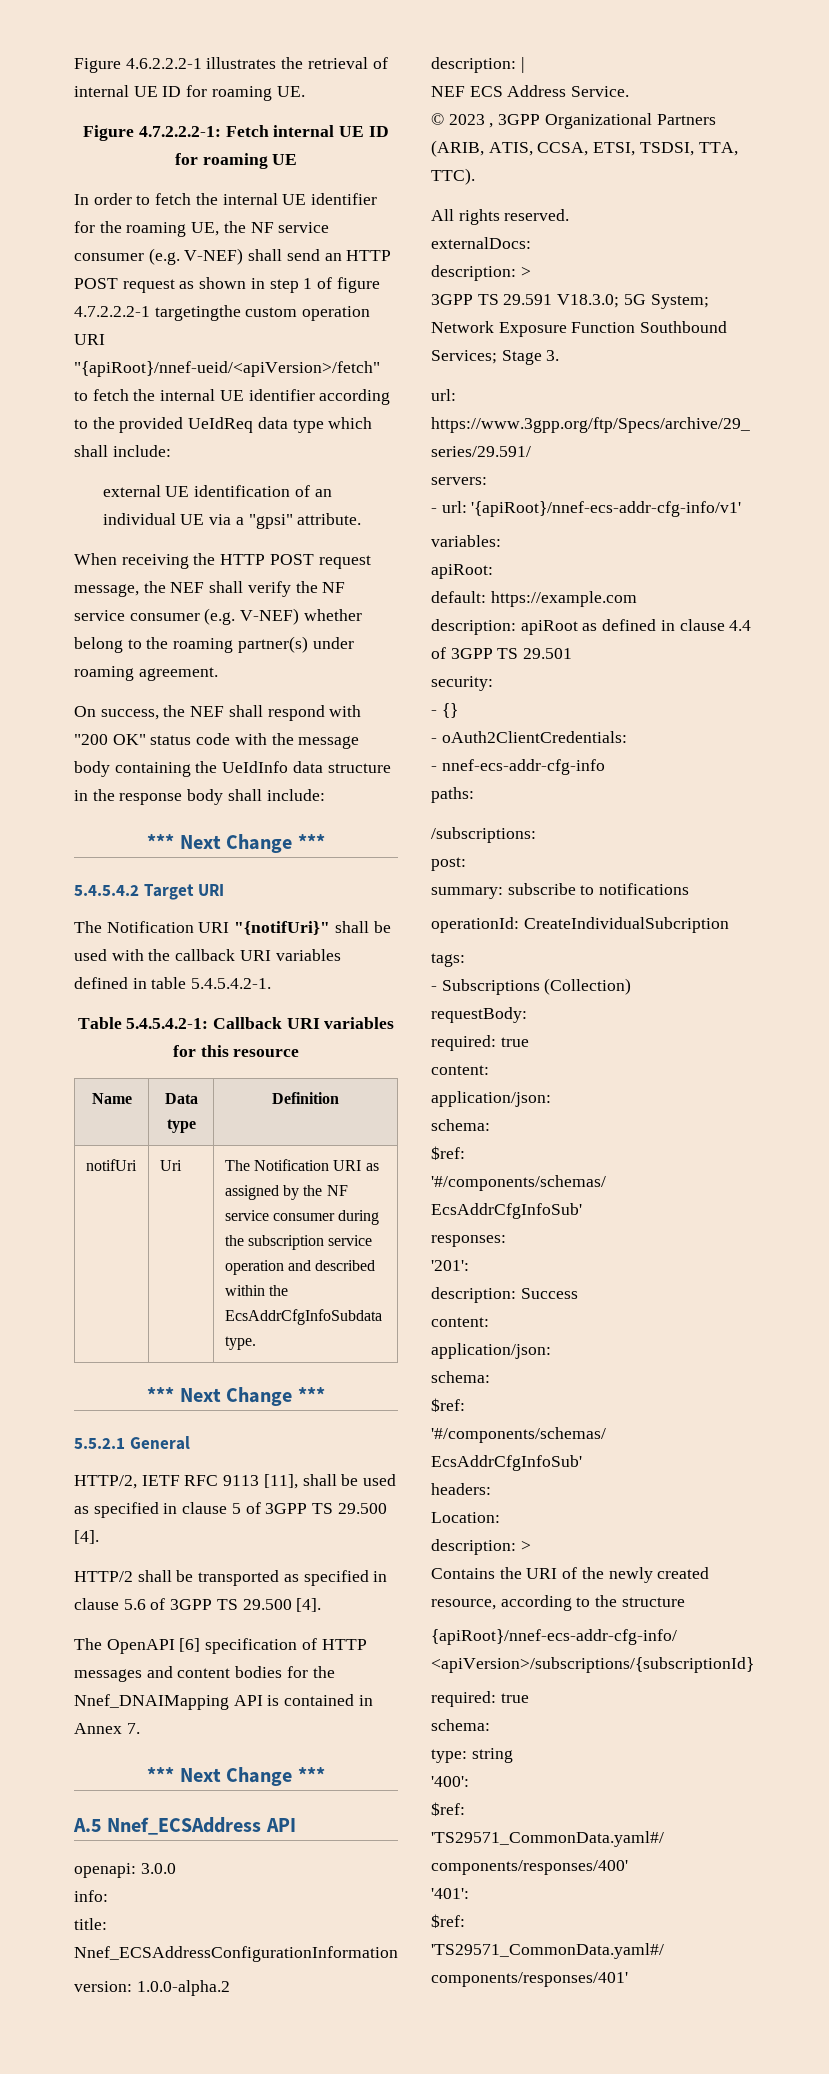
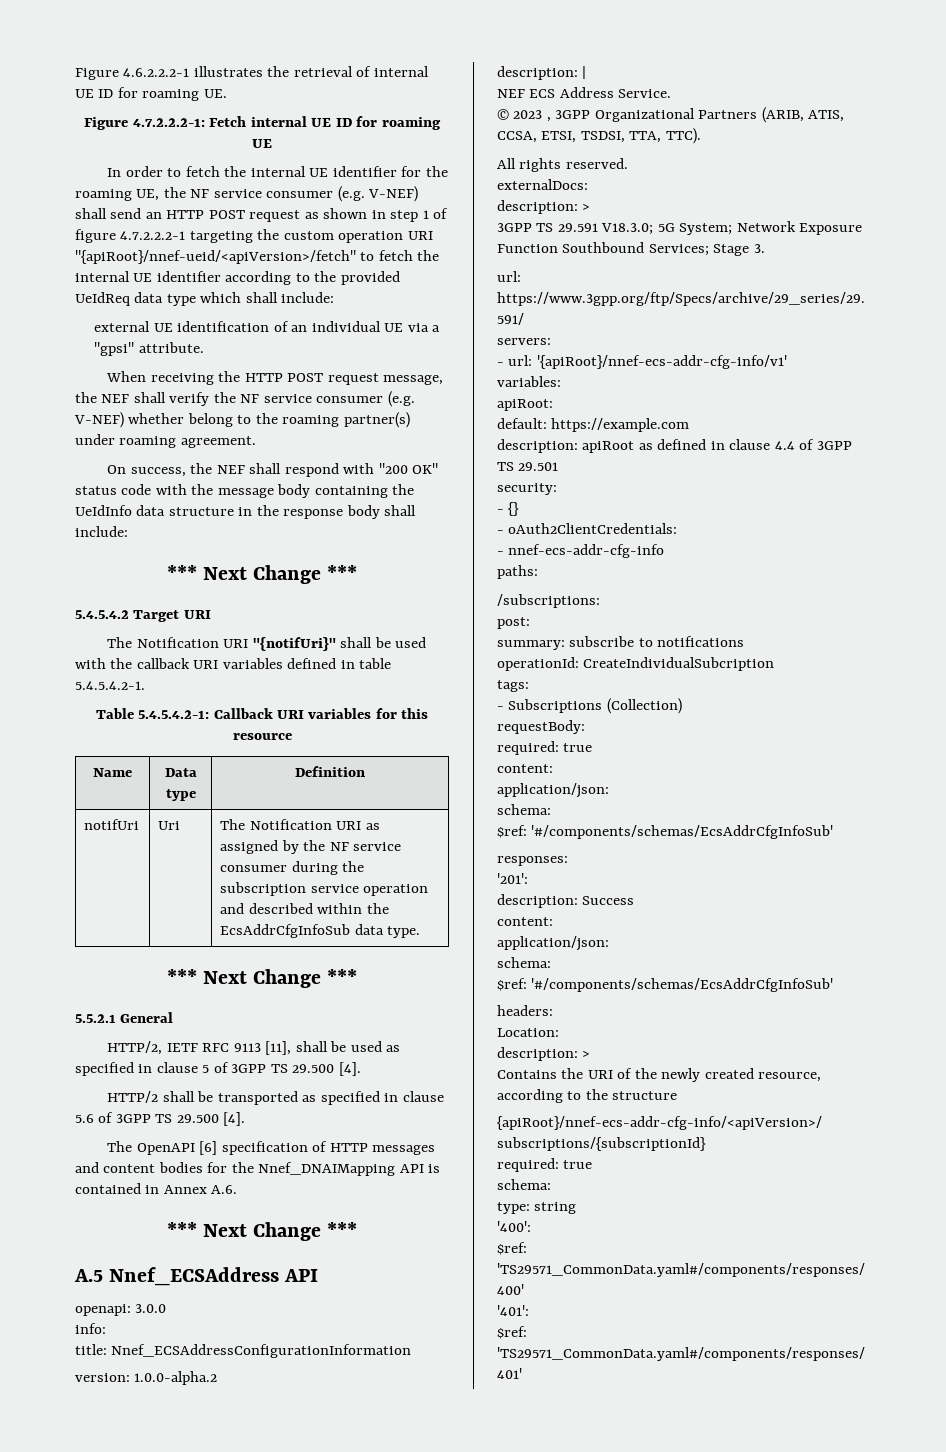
- In order to fetch the internal UE identifier for the roaming UE, the NF service consumer (e.g. V-NEF) shall send an HTTP POST request as shown in step 1 of figure 4.7.2.2.2-1 targetingthe custom operation URI "{apiRoot}/nnef-ueid/<apiVersion>/fetch" to fetch the internal UE identifier according to the provided UeIdReq data type which shall include:
+ In order to fetch the internal UE identifier for the roaming UE, the NF service consumer (e.g. V-NEF) shall send an HTTP POST request as shown in step 1 of figure 4.7.2.2.2-1 targeting the custom operation URI "{apiRoot}/nnef-ueid/<apiVersion>/fetch" to fetch the internal UE identifier according to the provided UeIdReq data type which shall include:
- notifUri | Uri | The Notification URI as assigned by the NF service consumer during the subscription service operation and described within the EcsAddrCfgInfoSubdata type.
+ notifUri | Uri | The Notification URI as assigned by the NF service consumer during the subscription service operation and described within the EcsAddrCfgInfoSub data type.
- The OpenAPI [6] specification of HTTP messages and content bodies for the Nnef_DNAIMapping API is contained in Annex 7.
+ The OpenAPI [6] specification of HTTP messages and content bodies for the Nnef_DNAIMapping API is contained in Annex A.6.

